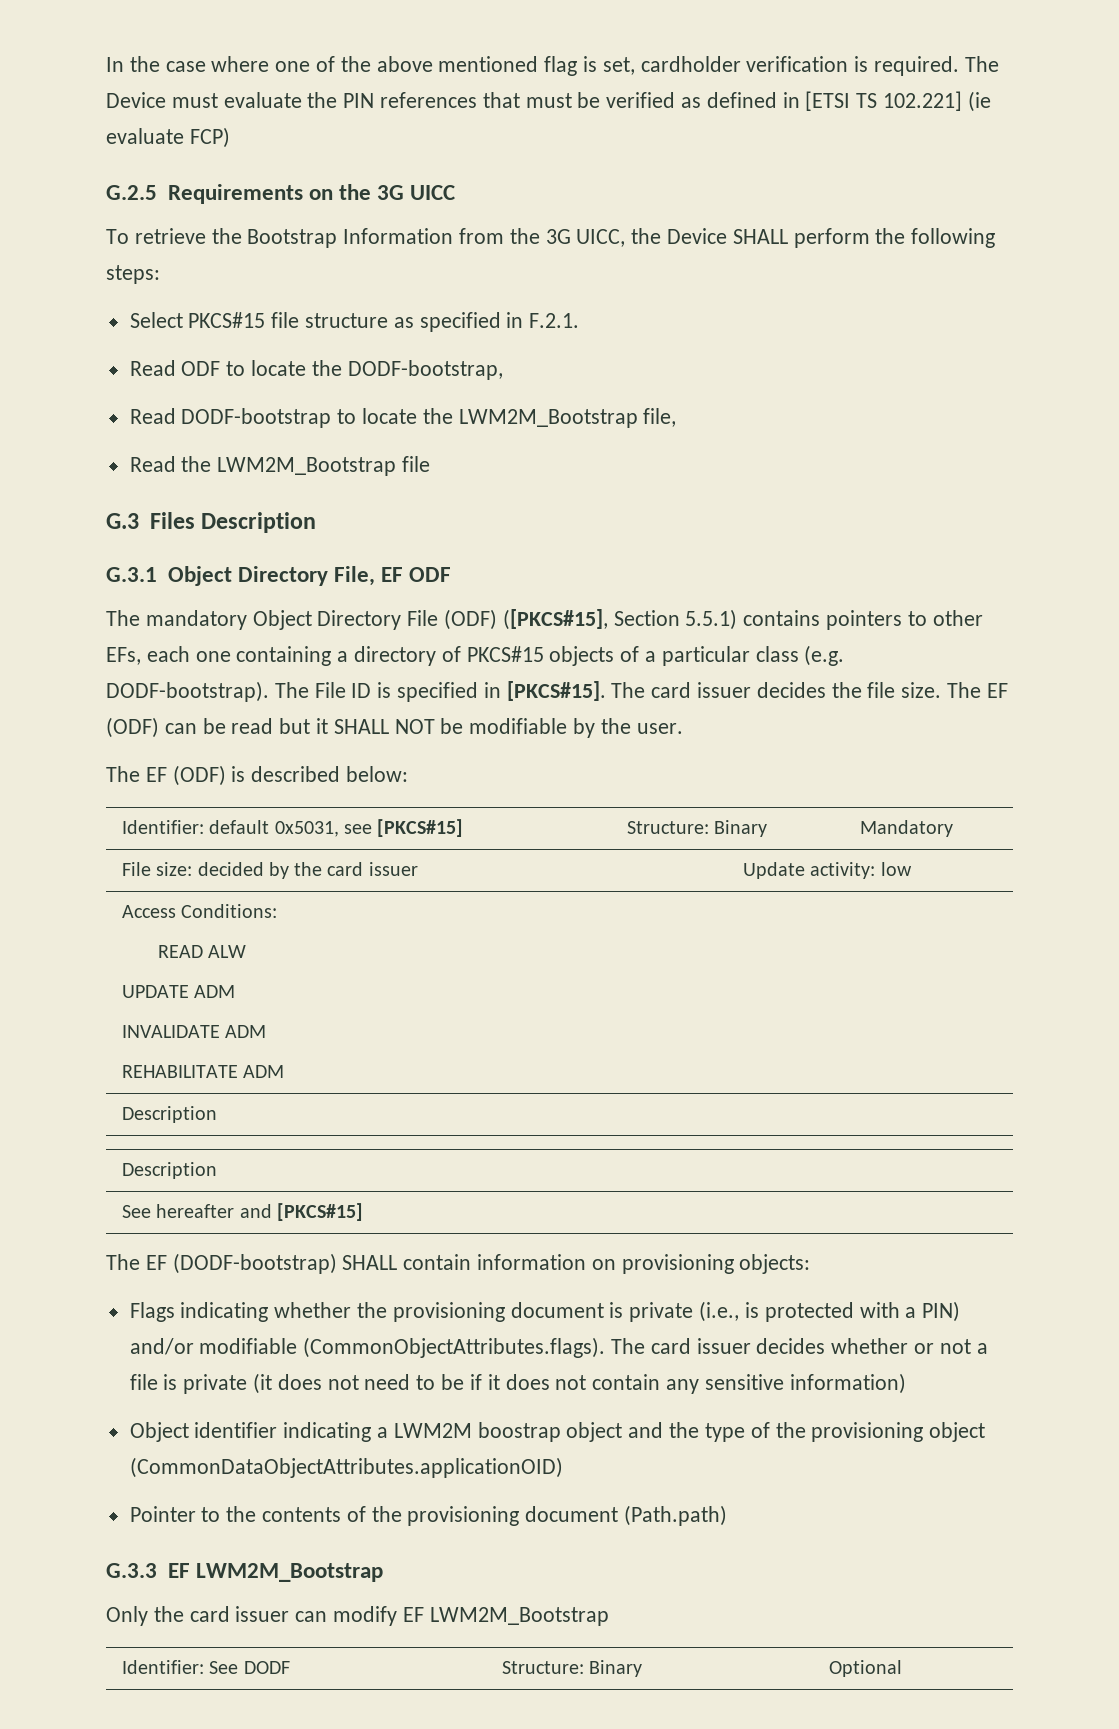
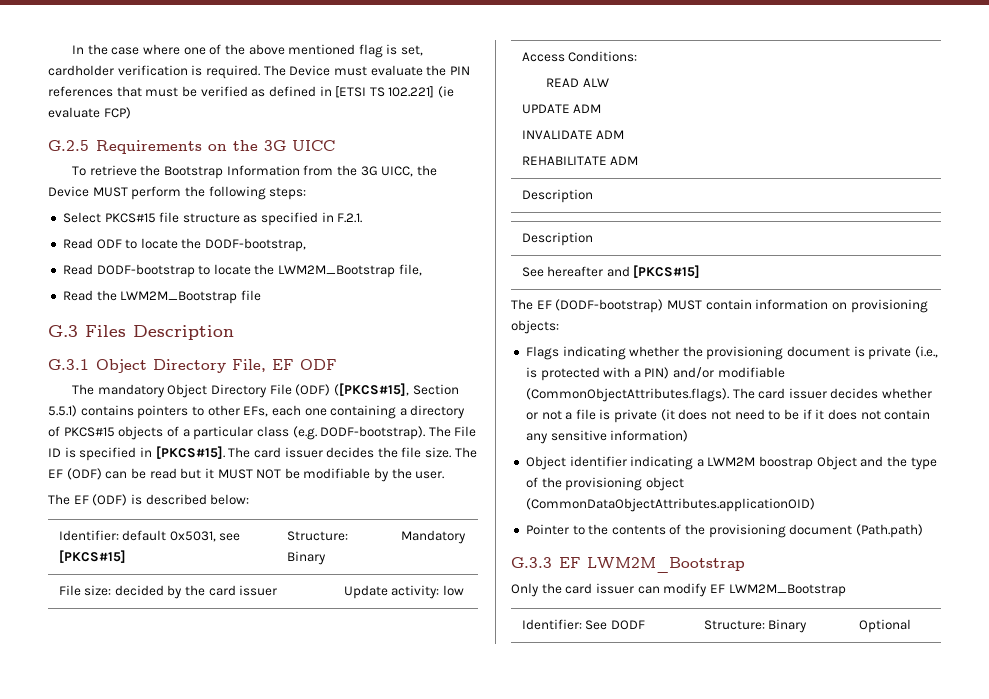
- To retrieve the Bootstrap Information from the 3G UICC, the Device SHALL perform the following steps:
+ To retrieve the Bootstrap Information from the 3G UICC, the Device MUST perform the following steps:
- The EF (ODF) can be read but it SHALL NOT be modifiable by the user.
+ The EF (ODF) can be read but it MUST NOT be modifiable by the user.
- The EF (DODF-bootstrap) SHALL contain information on provisioning objects:
+ The EF (DODF-bootstrap) MUST contain information on provisioning objects:
- Object identifier indicating a LWM2M boostrap object and the type of the provisioning object (CommonDataObjectAttributes.applicationOID)
+ Object identifier indicating a LWM2M boostrap Object and the type of the provisioning object (CommonDataObjectAttributes.applicationOID)

